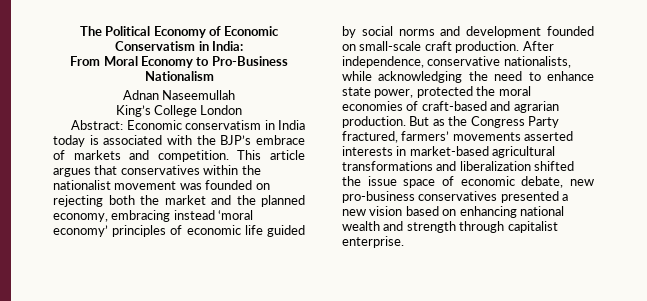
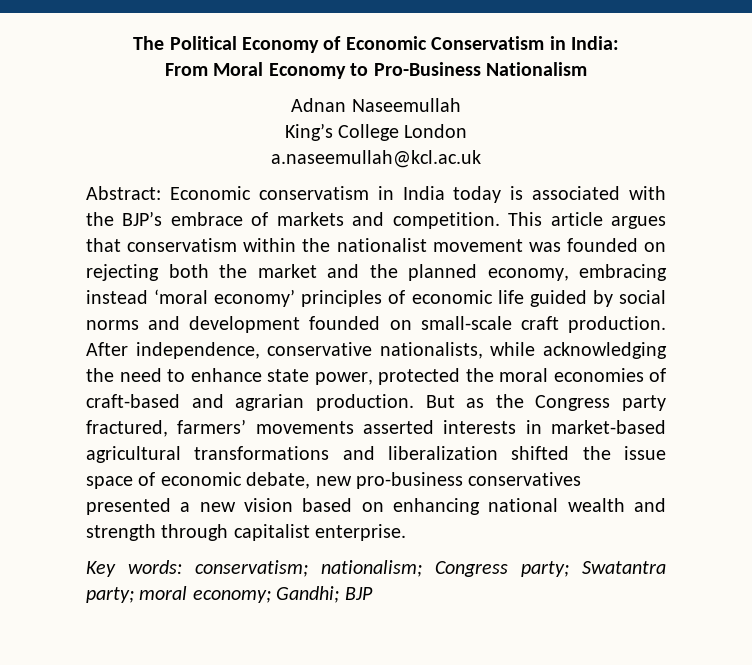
+ a.naseemullah@kcl.ac.uk
- This article argues that conservatives within the nationalist movement was founded on rejecting both the market and the planned economy, embracing instead ‘moral economy’ principles of economic life guided by social norms and development founded on small-scale craft production.
+ This article argues that conservatism within the nationalist movement was founded on rejecting both the market and the planned economy, embracing instead ‘moral economy’ principles of economic life guided by social norms and development founded on small-scale craft production.
- But as the Congress Party fractured, farmers’ movements asserted interests in market-based agricultural transformations and liberalization shifted the issue space of economic debate, new pro-business conservatives presented a new vision based on enhancing national wealth and strength through capitalist enterprise.
+ But as the Congress party fractured, farmers’ movements asserted interests in market-based agricultural transformations and liberalization shifted the issue space of economic debate, new pro-business conservatives presented a new vision based on enhancing national wealth and strength through capitalist enterprise.
+ Key words: conservatism; nationalism; Congress party; Swatantra party; moral economy; Gandhi; BJP

